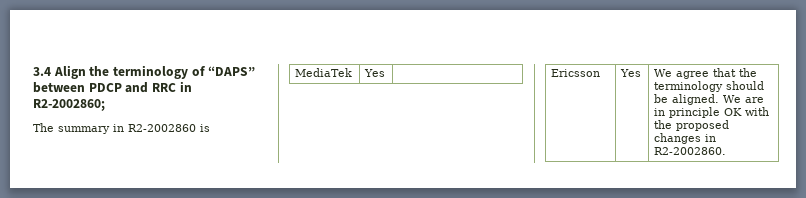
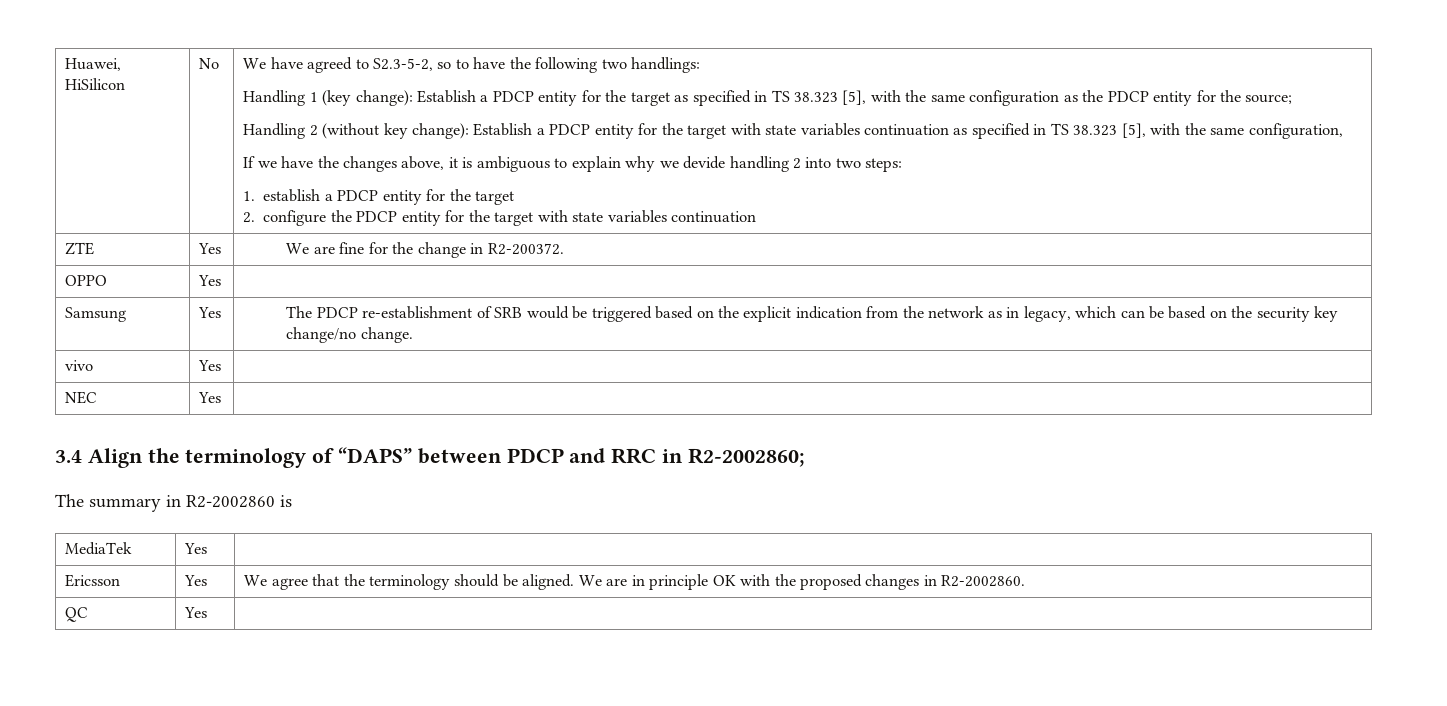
+ Huawei, HiSilicon | No | We have agreed to S2.3-5-2, so to have the following two handlings:
+ Handling 1 (key change): Establish a PDCP entity for the target as specified in TS 38.323 [5], with the same configuration as the PDCP entity for the source;
+ Handling 2 (without key change): Establish a PDCP entity for the target with state variables continuation as specified in TS 38.323 [5], with the same configuration,
+ If we have the changes above, it is ambiguous to explain why we devide handling 2 into two steps:
+ 1. establish a PDCP entity for the target
+ 2. configure the PDCP entity for the target with state variables continuation
+ ZTE | Yes | We are fine for the change in R2-200372.
+ OPPO | Yes |
+ Samsung | Yes | The PDCP re-establishment of SRB would be triggered based on the explicit indication from the network as in legacy, which can be based on the security key change/no change.
+ vivo | Yes |
+ NEC | Yes |
+ QC | Yes |

